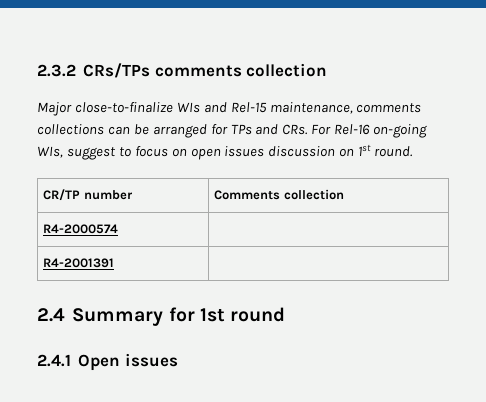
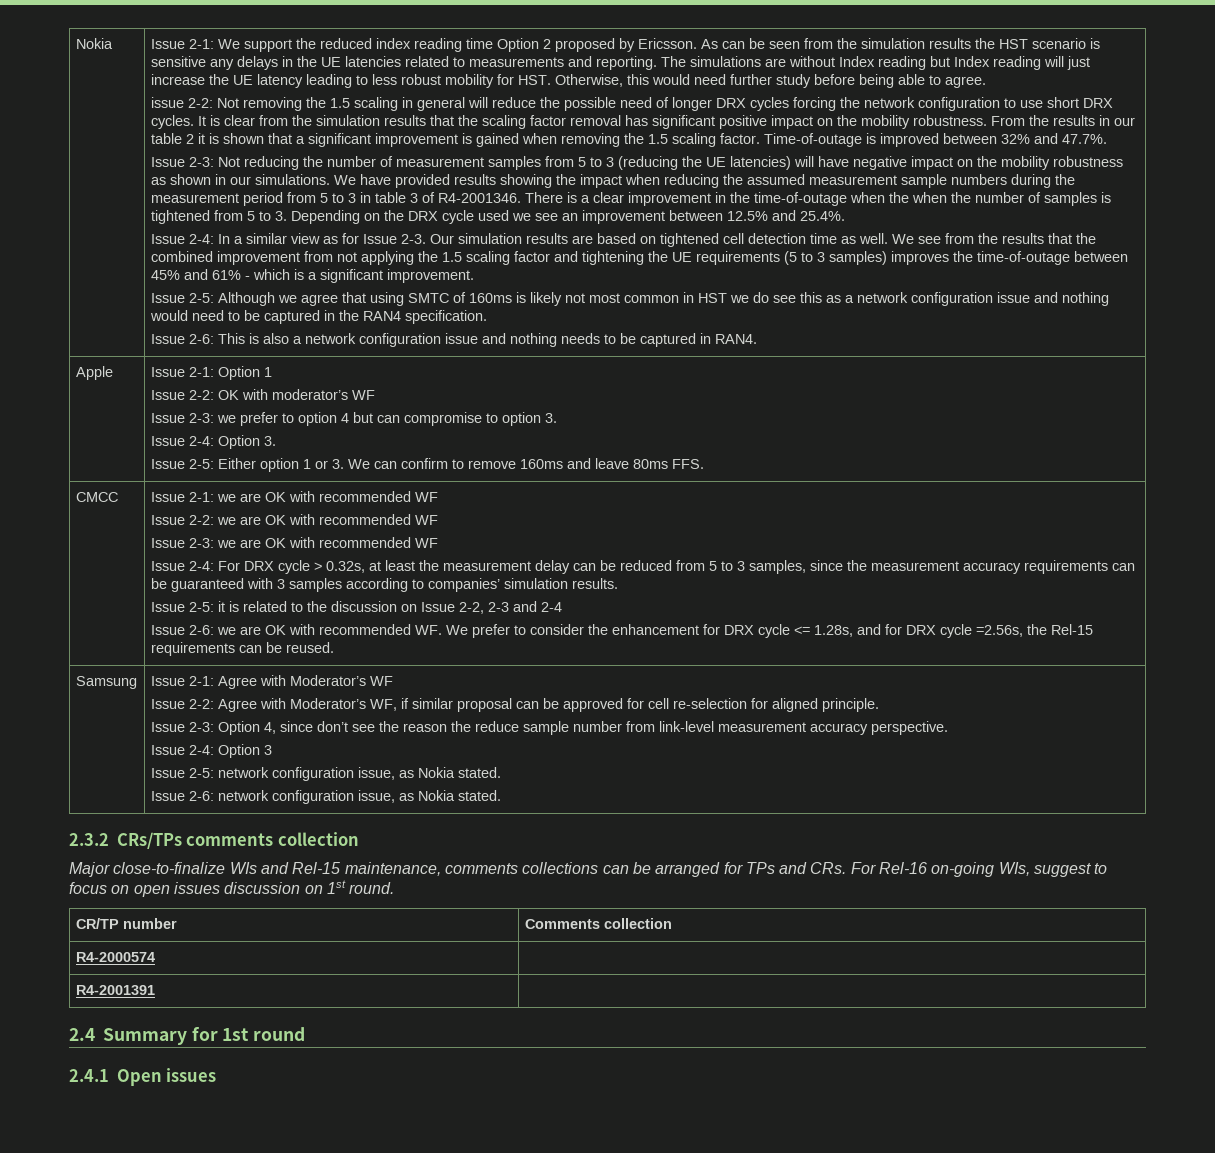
+ Nokia | Issue 2-1: We support the reduced index reading time Option 2 proposed by Ericsson. As can be seen from the simulation results the HST scenario is sensitive any delays in the UE latencies related to measurements and reporting. The simulations are without Index reading but Index reading will just increase the UE latency leading to less robust mobility for HST. Otherwise, this would need further study before being able to agree.
+ issue 2-2: Not removing the 1.5 scaling in general will reduce the possible need of longer DRX cycles forcing the network configuration to use short DRX cycles. It is clear from the simulation results that the scaling factor removal has significant positive impact on the mobility robustness. From the results in our table 2 it is shown that a significant improvement is gained when removing the 1.5 scaling factor. Time-of-outage is improved between 32% and 47.7%.
+ Issue 2-3: Not reducing the number of measurement samples from 5 to 3 (reducing the UE latencies) will have negative impact on the mobility robustness as shown in our simulations. We have provided results showing the impact when reducing the assumed measurement sample numbers during the measurement period from 5 to 3 in table 3 of R4-2001346. There is a clear improvement in the time-of-outage when the when the number of samples is tightened from 5 to 3. Depending on the DRX cycle used we see an improvement between 12.5% and 25.4%.
+ Issue 2-4: In a similar view as for Issue 2-3. Our simulation results are based on tightened cell detection time as well. We see from the results that the combined improvement from not applying the 1.5 scaling factor and tightening the UE requirements (5 to 3 samples) improves the time-of-outage between 45% and 61% - which is a significant improvement.
+ Issue 2-5: Although we agree that using SMTC of 160ms is likely not most common in HST we do see this as a network configuration issue and nothing would need to be captured in the RAN4 specification.
+ Issue 2-6: This is also a network configuration issue and nothing needs to be captured in RAN4.
+ Apple | Issue 2-1: Option 1
+ Issue 2-2: OK with moderator’s WF
+ Issue 2-3: we prefer to option 4 but can compromise to option 3.
+ Issue 2-4: Option 3.
+ Issue 2-5: Either option 1 or 3. We can confirm to remove 160ms and leave 80ms FFS.
+ CMCC | Issue 2-1: we are OK with recommended WF
+ Issue 2-2: we are OK with recommended WF
+ Issue 2-3: we are OK with recommended WF
+ Issue 2-4: For DRX cycle > 0.32s, at least the measurement delay can be reduced from 5 to 3 samples, since the measurement accuracy requirements can be guaranteed with 3 samples according to companies’ simulation results.
+ Issue 2-5: it is related to the discussion on Issue 2-2, 2-3 and 2-4
+ Issue 2-6: we are OK with recommended WF. We prefer to consider the enhancement for DRX cycle <= 1.28s, and for DRX cycle =2.56s, the Rel-15 requirements can be reused.
+ Samsung | Issue 2-1: Agree with Moderator’s WF
+ Issue 2-2: Agree with Moderator’s WF, if similar proposal can be approved for cell re-selection for aligned principle.
+ Issue 2-3: Option 4, since don’t see the reason the reduce sample number from link-level measurement accuracy perspective.
+ Issue 2-4: Option 3
+ Issue 2-5: network configuration issue, as Nokia stated.
+ Issue 2-6: network configuration issue, as Nokia stated.

